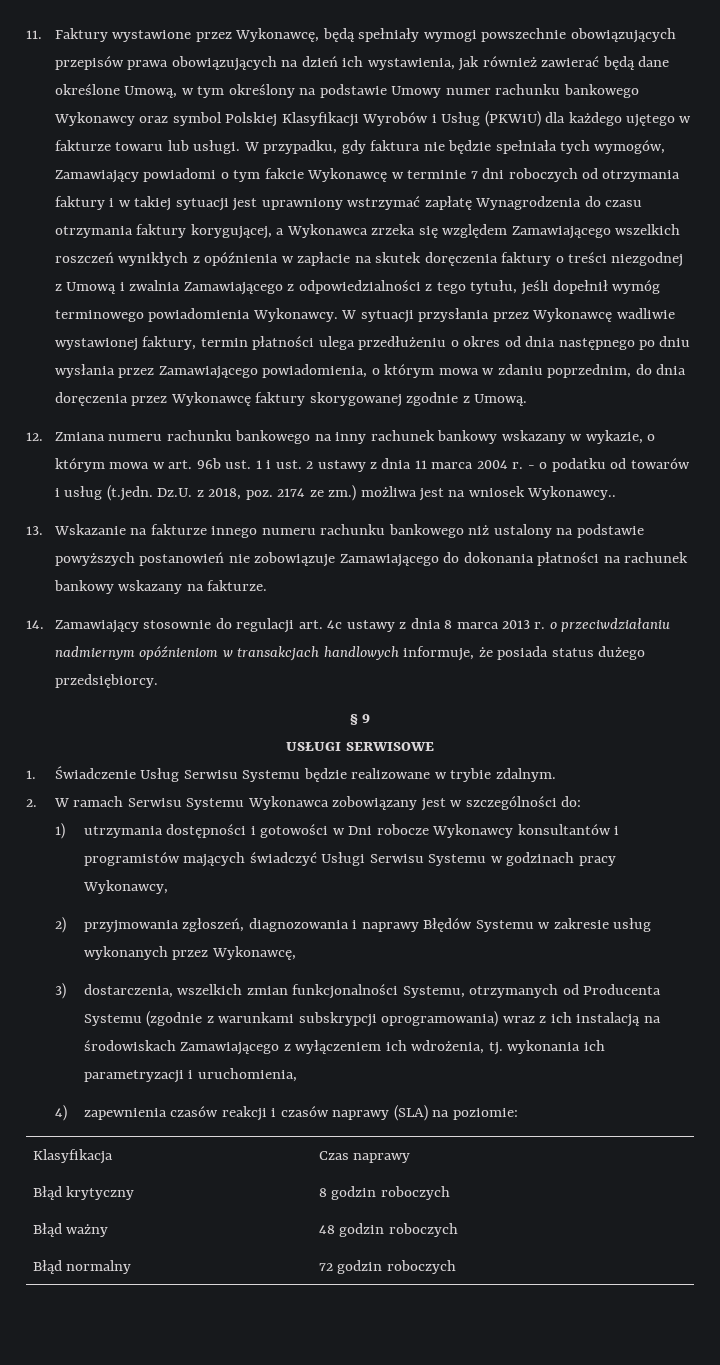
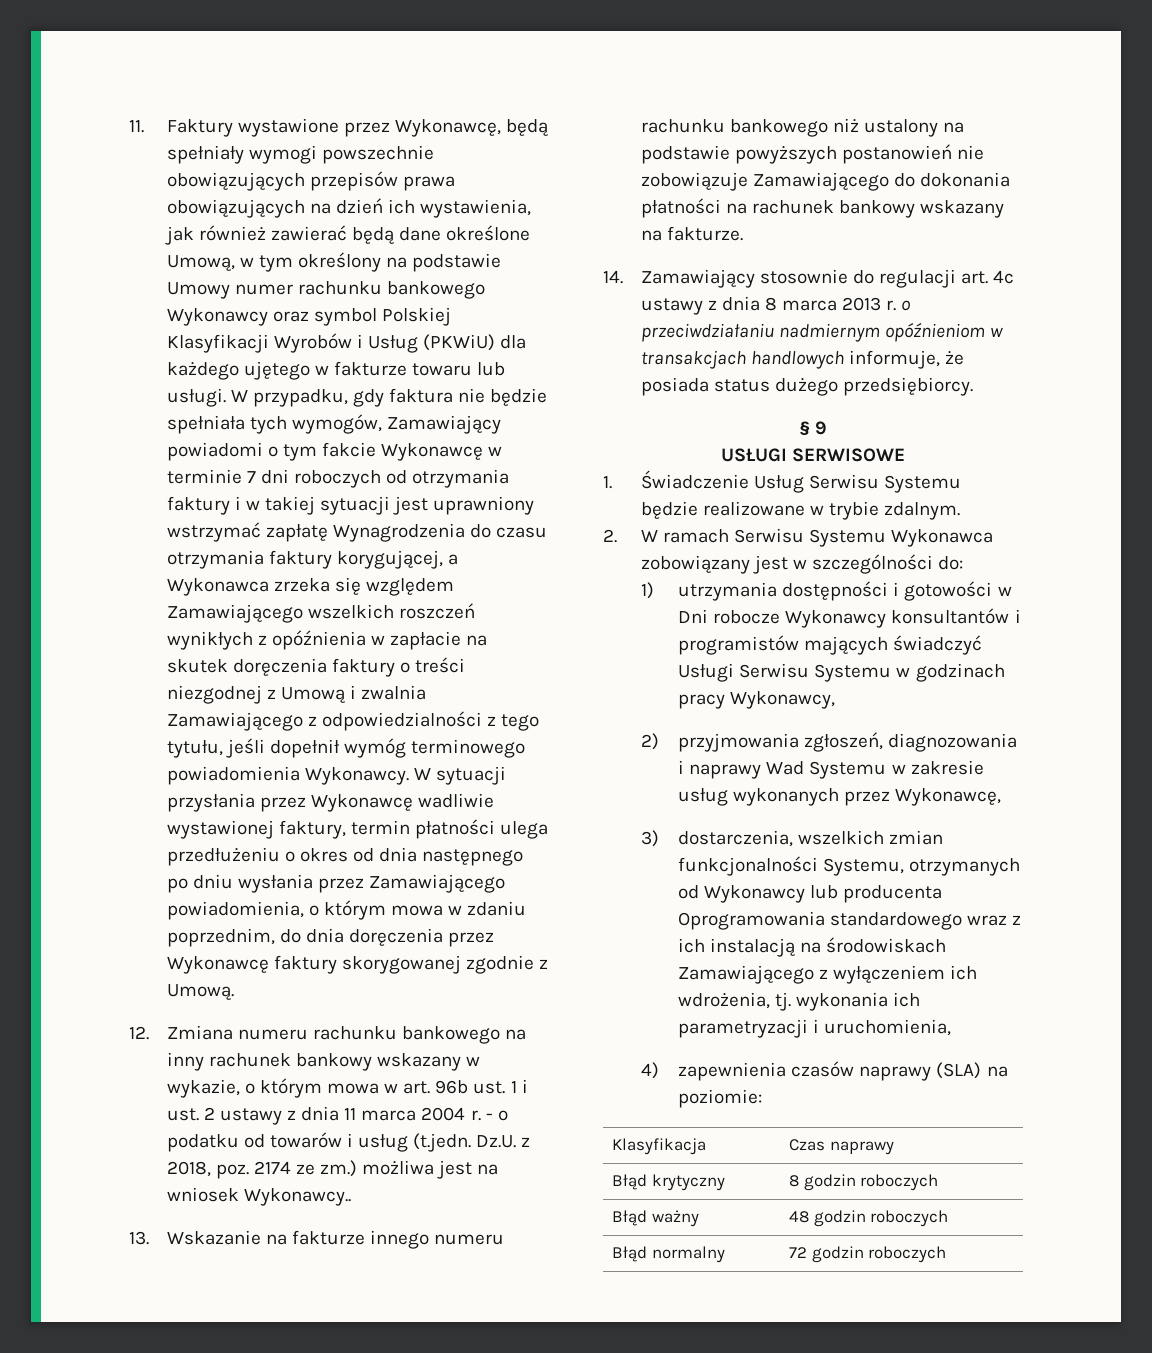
- 2) przyjmowania zgłoszeń, diagnozowania i naprawy Błędów Systemu w zakresie usług wykonanych przez Wykonawcę,
+ 2) przyjmowania zgłoszeń, diagnozowania i naprawy Wad Systemu w zakresie usług wykonanych przez Wykonawcę,
- 3) dostarczenia, wszelkich zmian funkcjonalności Systemu, otrzymanych od Producenta Systemu (zgodnie z warunkami subskrypcji oprogramowania) wraz z ich instalacją na środowiskach Zamawiającego z wyłączeniem ich wdrożenia, tj. wykonania ich parametryzacji i uruchomienia,
+ 3) dostarczenia, wszelkich zmian funkcjonalności Systemu, otrzymanych od Wykonawcy lub producenta Oprogramowania standardowego wraz z ich instalacją na środowiskach Zamawiającego z wyłączeniem ich wdrożenia, tj. wykonania ich parametryzacji i uruchomienia,
- 4) zapewnienia czasów reakcji i czasów naprawy (SLA) na poziomie:
+ 4) zapewnienia czasów naprawy (SLA) na poziomie:

